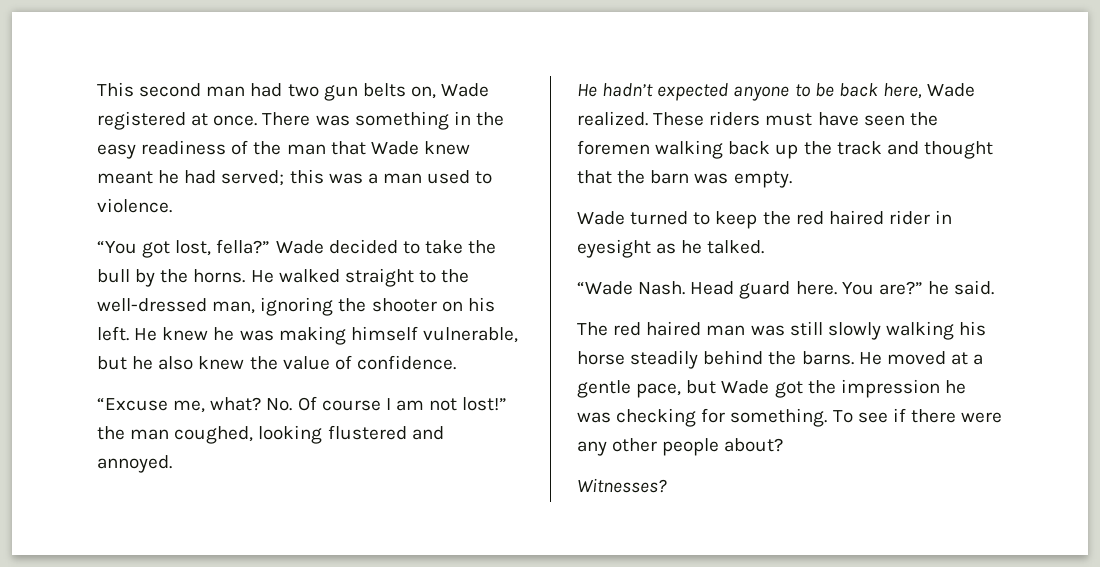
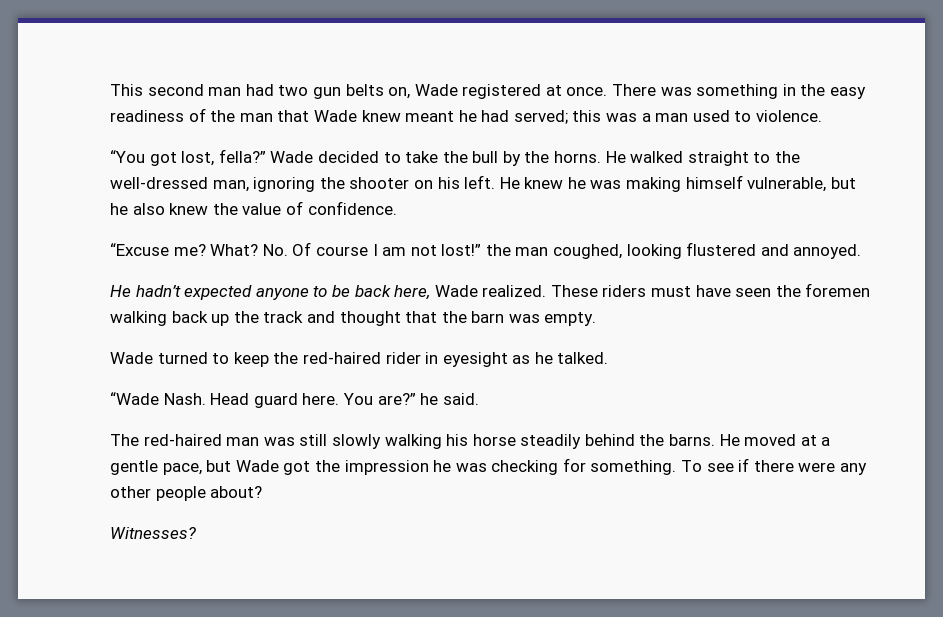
- “Excuse me, what?
+ “Excuse me? What?
- Wade turned to keep the red haired rider in eyesight as he talked.
+ Wade turned to keep the red-haired rider in eyesight as he talked.
- The red haired man was still slowly walking his horse steadily behind the barns.
+ The red-haired man was still slowly walking his horse steadily behind the barns.

